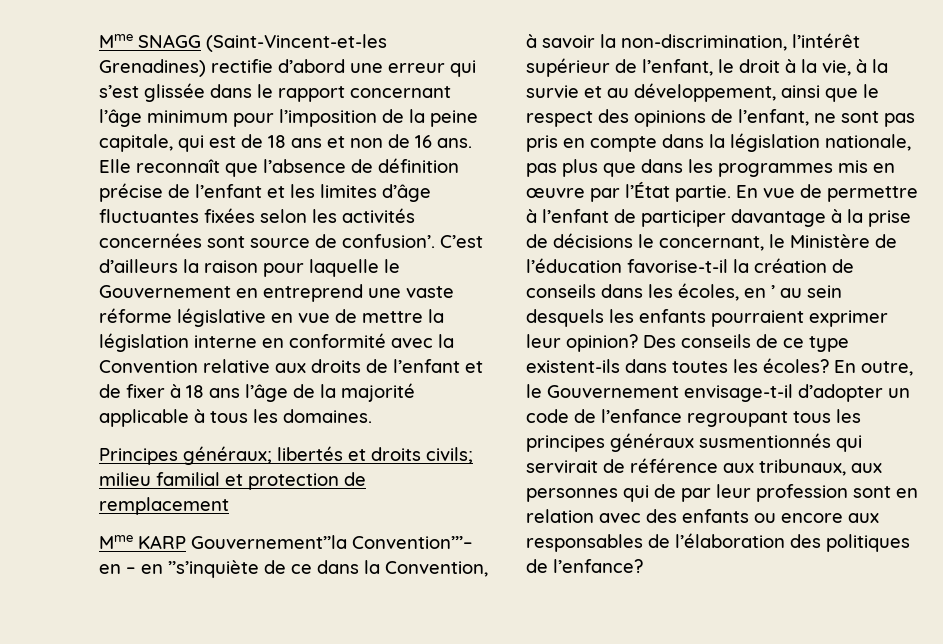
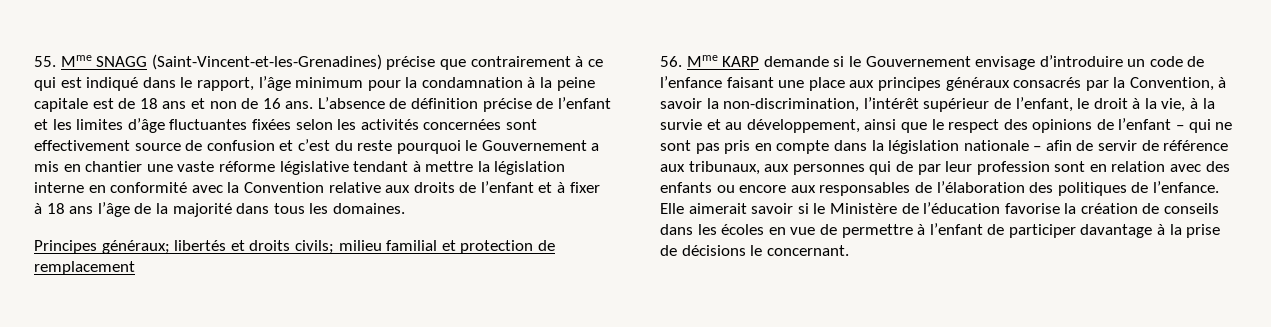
- Mme SNAGG (Saint-Vincent-et-les Grenadines) rectifie d’abord une erreur qui s’est glissée dans le rapport concernant l’âge minimum pour l’imposition de la peine capitale, qui est de 18 ans et non de 16 ans.
+ 55. Mme SNAGG (Saint-Vincent-et-les-Grenadines) précise que contrairement à ce qui est indiqué dans le rapport, l’âge minimum pour la condamnation à la peine capitale est de 18 ans et non de 16 ans.
- Elle reconnaît que l’absence de définition précise de l’enfant et les limites d’âge fluctuantes fixées selon les activités concernées sont source de confusion’. C’est d’ailleurs la raison pour laquelle le Gouvernement en entreprend une vaste réforme législative en vue de mettre la législation interne en conformité avec la Convention relative aux droits de l’enfant et de fixer à 18 ans l’âge de la majorité applicable à tous les domaines.
+ L’absence de définition précise de l’enfant et les limites d’âge fluctuantes fixées selon les activités concernées sont effectivement source de confusion et c’est du reste pourquoi le Gouvernement a mis en chantier une vaste réforme législative tendant à mettre la législation interne en conformité avec la Convention relative aux droits de l’enfant et à fixer à 18 ans l’âge de la majorité dans tous les domaines.
- Mme KARP Gouvernement’’la Convention’’’– en – en ’’s’inquiète de ce dans la Convention, à savoir la non-discrimination, l’intérêt supérieur de l’enfant, le droit à la vie, à la survie et au développement, ainsi que le respect des opinions de l’enfant, ne sont pas pris en compte dans la législation nationale, pas plus que dans les programmes mis en œuvre par l’État partie. En vue de permettre à l’enfant de participer davantage à la prise de décisions le concernant, le Ministère de l’éducation favorise-t-il la création de conseils dans les écoles, en ’ au sein desquels les enfants pourraient exprimer leur opinion? Des conseils de ce type existent-ils dans toutes les écoles? En outre, le Gouvernement envisage-t-il d’adopter un code de l’enfance regroupant tous les principes généraux susmentionnés qui servirait de référence aux tribunaux, aux personnes qui de par leur profession sont en relation avec des enfants ou encore aux responsables de l’élaboration des politiques de l’enfance?
+ 56. Mme KARP demande si le Gouvernement envisage d’introduire un code de l’enfance faisant une place aux principes généraux consacrés par la Convention, à savoir la non-discrimination, l’intérêt supérieur de l’enfant, le droit à la vie, à la survie et au développement, ainsi que le respect des opinions de l’enfant – qui ne sont pas pris en compte dans la législation nationale – afin de servir de référence aux tribunaux, aux personnes qui de par leur profession sont en relation avec des enfants ou encore aux responsables de l’élaboration des politiques de l’enfance. Elle aimerait savoir si le Ministère de l’éducation favorise la création de conseils dans les écoles en vue de permettre à l’enfant de participer davantage à la prise de décisions le concernant.

